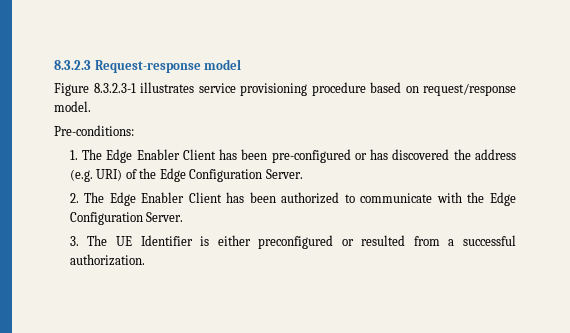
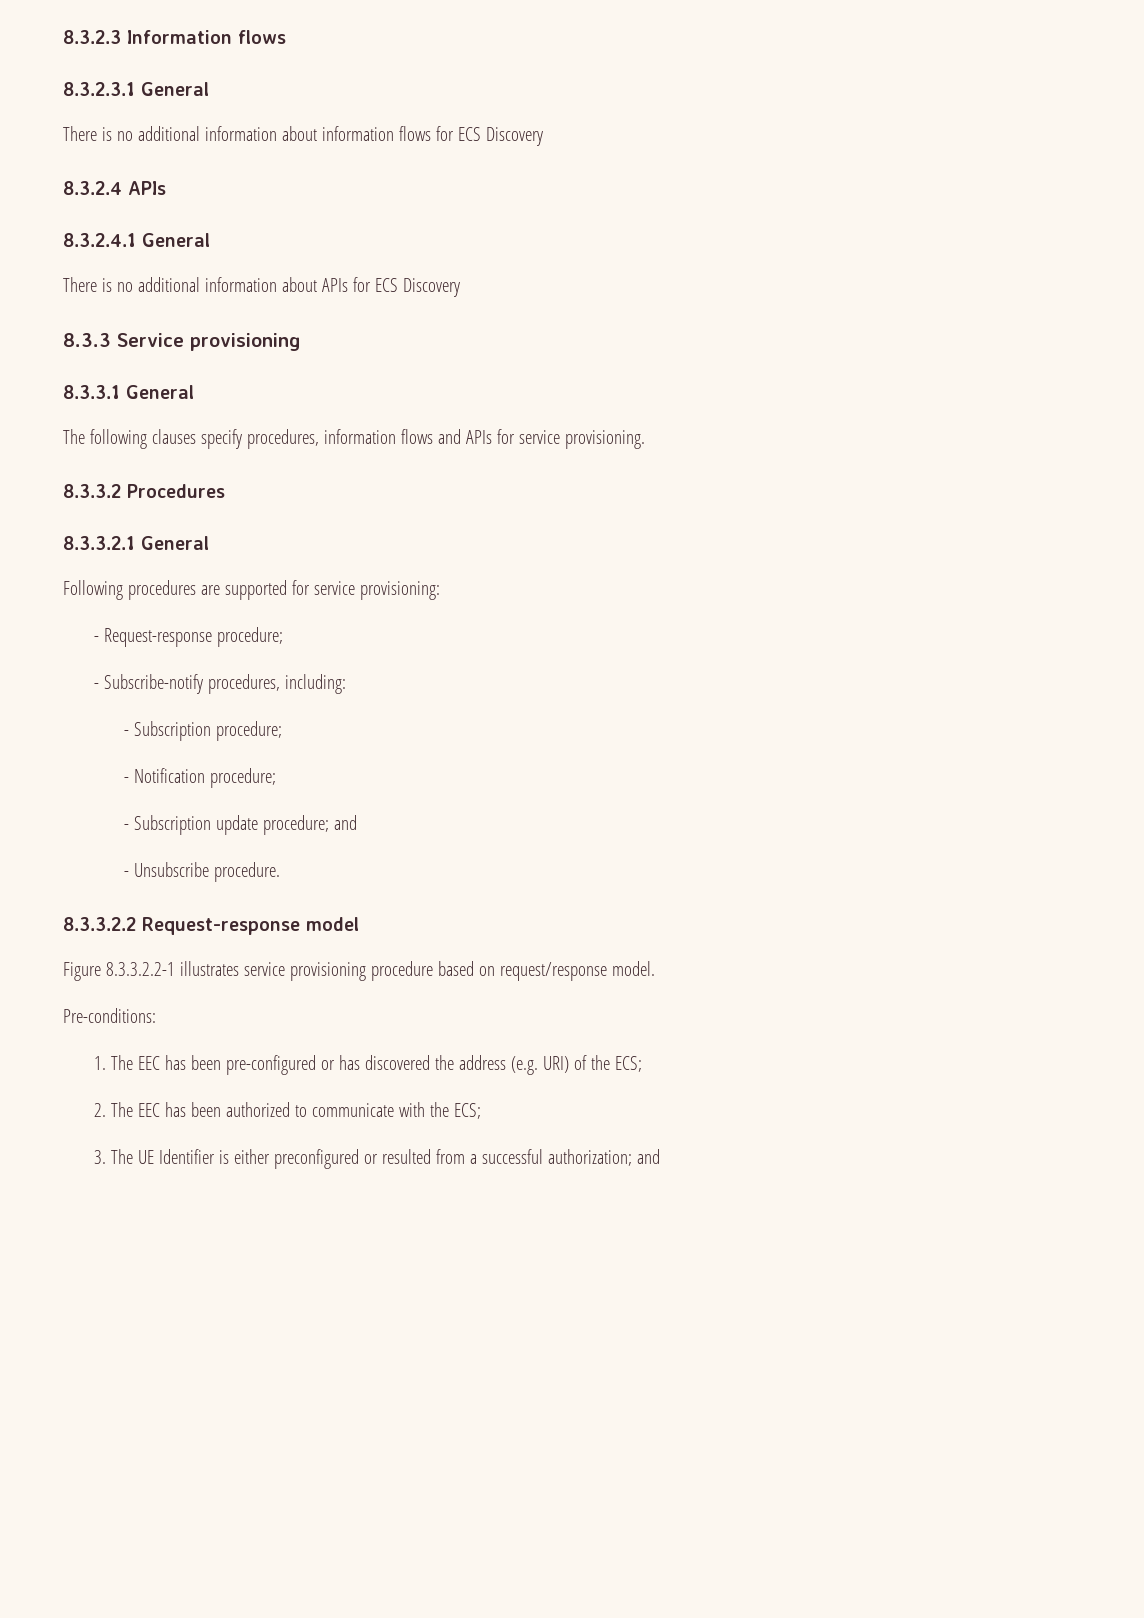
- 8.3.2.3 Request-response model
+ 8.3.2.3 Information flows
+ 8.3.2.3.1 General
+ There is no additional information about information flows for ECS Discovery
+ 8.3.2.4 APIs
+ 8.3.2.4.1 General
+ There is no additional information about APIs for ECS Discovery
+ 8.3.3 Service provisioning
+ 8.3.3.1 General
+ The following clauses specify procedures, information flows and APIs for service provisioning.
+ 8.3.3.2 Procedures
+ 8.3.3.2.1 General
+ Following procedures are supported for service provisioning:
+ - Request-response procedure;
+ - Subscribe-notify procedures, including:
+ - Subscription procedure;
+ - Notification procedure;
+ - Subscription update procedure; and
+ - Unsubscribe procedure.
+ 8.3.3.2.2 Request-response model
- Figure 8.3.2.3-1 illustrates service provisioning procedure based on request/response model.
+ Figure 8.3.3.2.2-1 illustrates service provisioning procedure based on request/response model.
- 1. The Edge Enabler Client has been pre-configured or has discovered the address (e.g. URI) of the Edge Configuration Server.
+ 1. The EEC has been pre-configured or has discovered the address (e.g. URI) of the ECS;
- 2. The Edge Enabler Client has been authorized to communicate with the Edge Configuration Server.
+ 2. The EEC has been authorized to communicate with the ECS;
- 3. The UE Identifier is either preconfigured or resulted from a successful authorization.
+ 3. The UE Identifier is either preconfigured or resulted from a successful authorization; and

